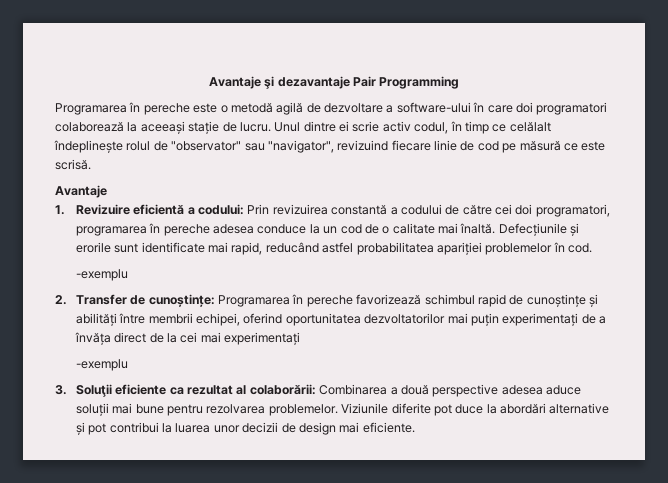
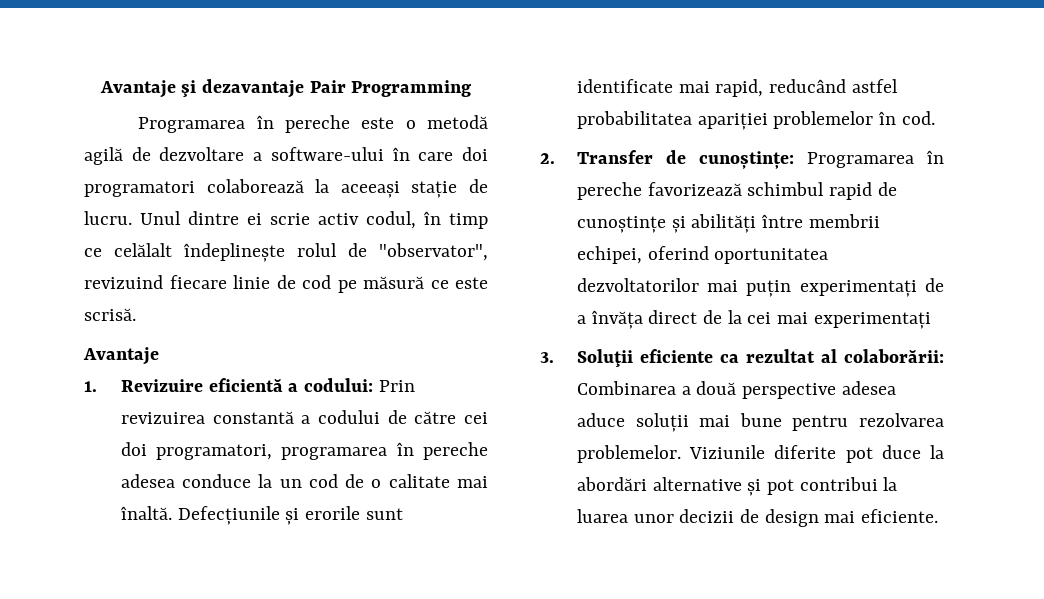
- Unul dintre ei scrie activ codul, în timp ce celălalt îndeplinește rolul de "observator" sau "navigator", revizuind fiecare linie de cod pe măsură ce este scrisă.
+ Unul dintre ei scrie activ codul, în timp ce celălalt îndeplinește rolul de "observator", revizuind fiecare linie de cod pe măsură ce este scrisă.
  Defecțiunile și erorile sunt identificate mai rapid, reducând astfel probabilitatea apariției problemelor în cod.
- -exemplu
  2. Transfer de cunoștințe: Programarea în pereche favorizează schimbul rapid de cunoștințe și abilități între membrii echipei, oferind oportunitatea dezvoltatorilor mai puțin experimentați de a învăța direct de la cei mai experimentați
- -exemplu

